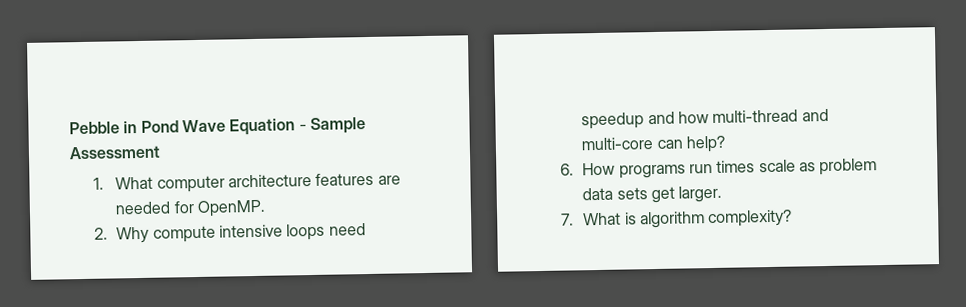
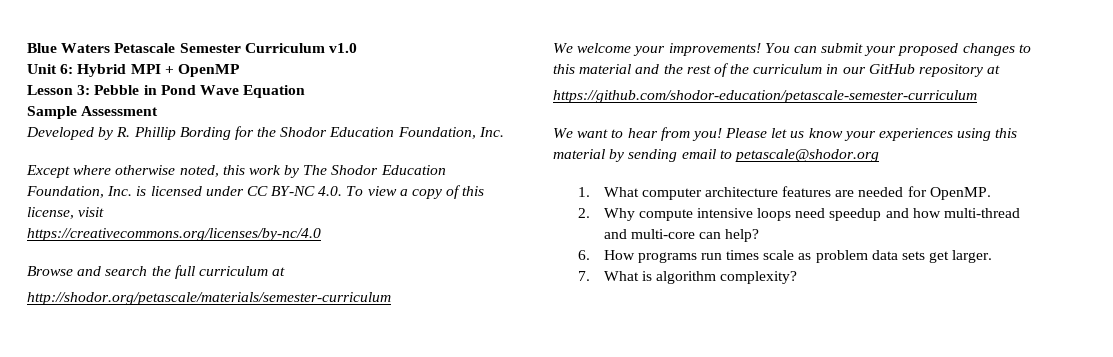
- Pebble in Pond Wave Equation - Sample Assessment
+ Blue Waters Petascale Semester Curriculum v1.0
+ Unit 6: Hybrid MPI + OpenMP
+ Lesson 3: Pebble in Pond Wave Equation
+ Sample Assessment
+ Developed by R. Phillip Bording for the Shodor Education Foundation, Inc.
+ Except where otherwise noted, this work by The Shodor Education Foundation, Inc. is licensed under CC BY-NC 4.0. To view a copy of this license, visit
+ https://creativecommons.org/licenses/by-nc/4.0
+ Browse and search the full curriculum at
+ http://shodor.org/petascale/materials/semester-curriculum
+ We welcome your improvements! You can submit your proposed changes to this material and the rest of the curriculum in our GitHub repository at
+ https://github.com/shodor-education/petascale-semester-curriculum
+ We want to hear from you! Please let us know your experiences using this material by sending email to petascale@shodor.org

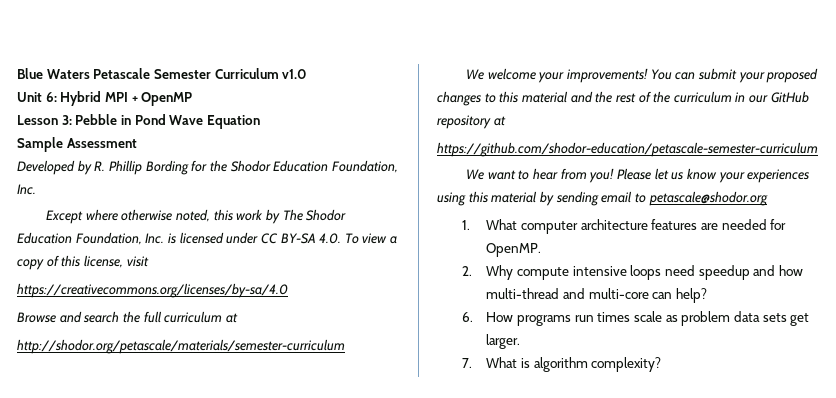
- Except where otherwise noted, this work by The Shodor Education Foundation, Inc. is licensed under CC BY-NC 4.0. To view a copy of this license, visit
+ Except where otherwise noted, this work by The Shodor Education Foundation, Inc. is licensed under CC BY-SA 4.0. To view a copy of this license, visit
- https://creativecommons.org/licenses/by-nc/4.0
+ https://creativecommons.org/licenses/by-sa/4.0

